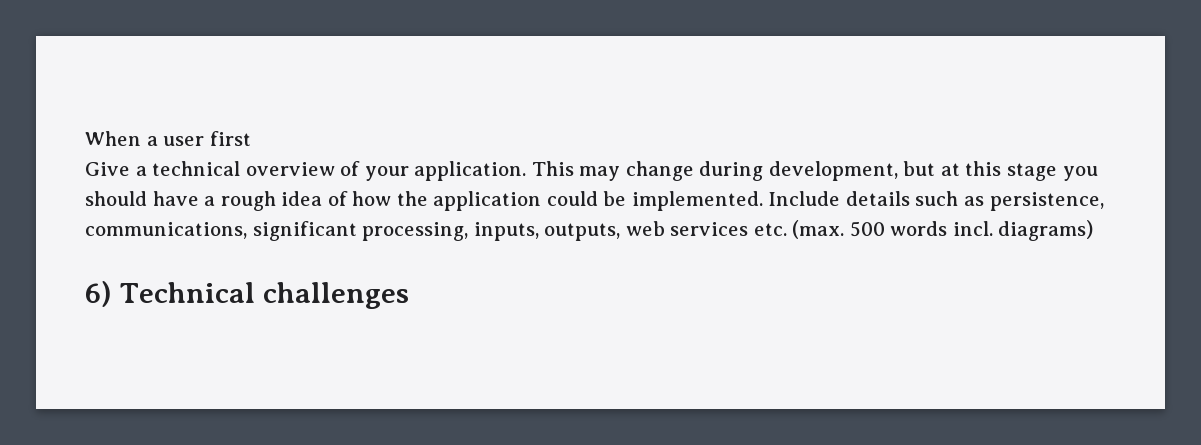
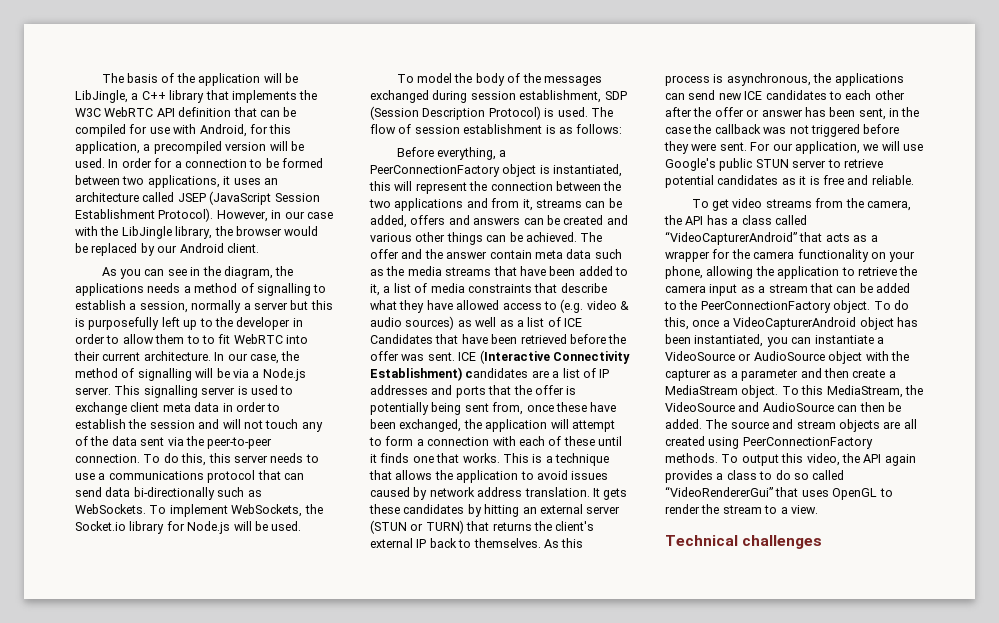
- When a user first
- Give a technical overview of your application. This may change during development, but at this stage you should have a rough idea of how the application could be implemented. Include details such as persistence, communications, significant processing, inputs, outputs, web services etc. (max. 500 words incl. diagrams)
- 6) Technical challenges
+ The basis of the application will be LibJingle, a C++ library that implements the W3C WebRTC API definition that can be compiled for use with Android, for this application, a precompiled version will be used. In order for a connection to be formed between two applications, it uses an architecture called JSEP (JavaScript Session Establishment Protocol). However, in our case with the LibJingle library, the browser would be replaced by our Android client.
+ As you can see in the diagram, the applications needs a method of signalling to establish a session, normally a server but this is purposefully left up to the developer in order to allow them to to fit WebRTC into their current architecture. In our case, the method of signalling will be via a Node.js server. This signalling server is used to exchange client meta data in order to establish the session and will not touch any of the data sent via the peer-to-peer connection. To do this, this server needs to use a communications protocol that can send data bi-directionally such as WebSockets. To implement WebSockets, the Socket.io library for Node.js will be used.
+ To model the body of the messages exchanged during session establishment, SDP (Session Description Protocol) is used. The flow of session establishment is as follows:
+ Before everything, a PeerConnectionFactory object is instantiated, this will represent the connection between the two applications and from it, streams can be added, offers and answers can be created and various other things can be achieved. The offer and the answer contain meta data such as the media streams that have been added to it, a list of media constraints that describe what they have allowed access to (e.g. video & audio sources) as well as a list of ICE Candidates that have been retrieved before the offer was sent. ICE (Interactive Connectivity Establishment) candidates are a list of IP addresses and ports that the offer is potentially being sent from, once these have been exchanged, the application will attempt to form a connection with each of these until it finds one that works. This is a technique that allows the application to avoid issues caused by network address translation. It gets these candidates by hitting an external server (STUN or TURN) that returns the client's external IP back to themselves. As this process is asynchronous, the applications can send new ICE candidates to each other after the offer or answer has been sent, in the case the callback was not triggered before they were sent. For our application, we will use Google's public STUN server to retrieve potential candidates as it is free and reliable.
+ To get video streams from the camera, the API has a class called “VideoCapturerAndroid” that acts as a wrapper for the camera functionality on your phone, allowing the application to retrieve the camera input as a stream that can be added to the PeerConnectionFactory object. To do this, once a VideoCapturerAndroid object has been instantiated, you can instantiate a VideoSource or AudioSource object with the capturer as a parameter and then create a MediaStream object. To this MediaStream, the VideoSource and AudioSource can then be added. The source and stream objects are all created using PeerConnectionFactory methods. To output this video, the API again provides a class to do so called “VideoRendererGui” that uses OpenGL to render the stream to a view.
+ Technical challenges

